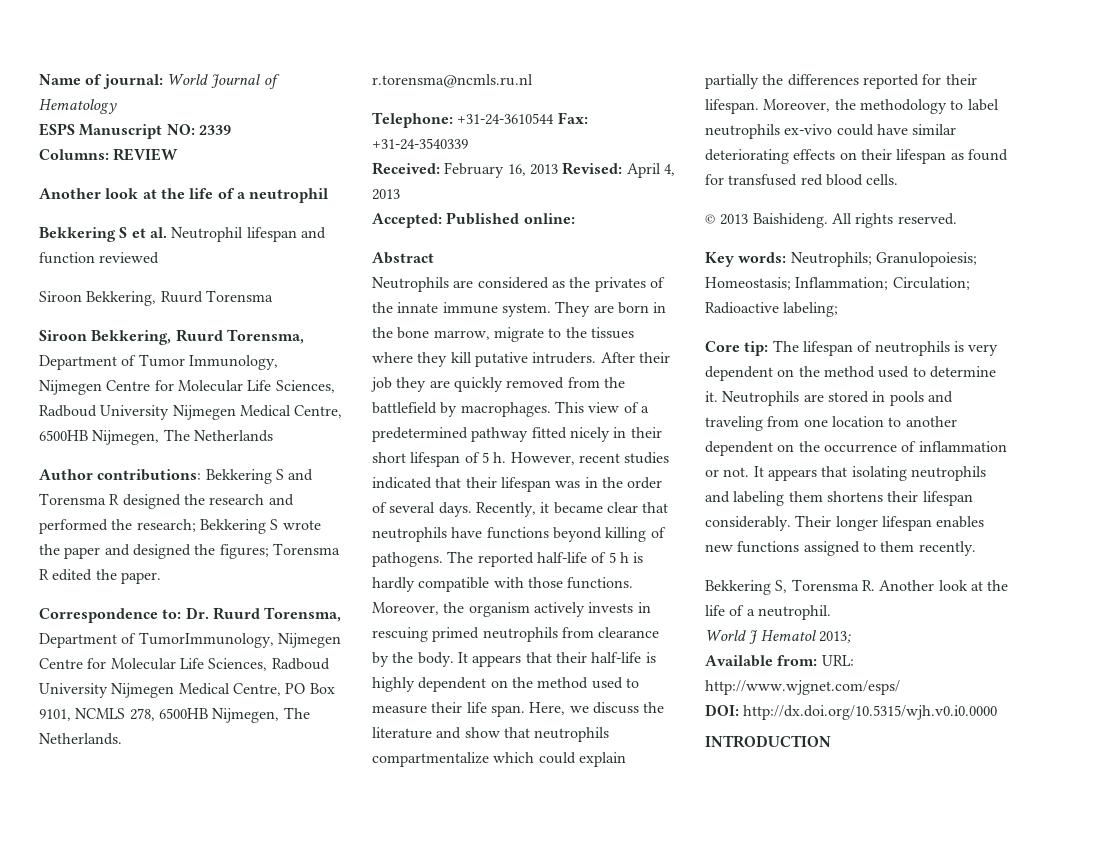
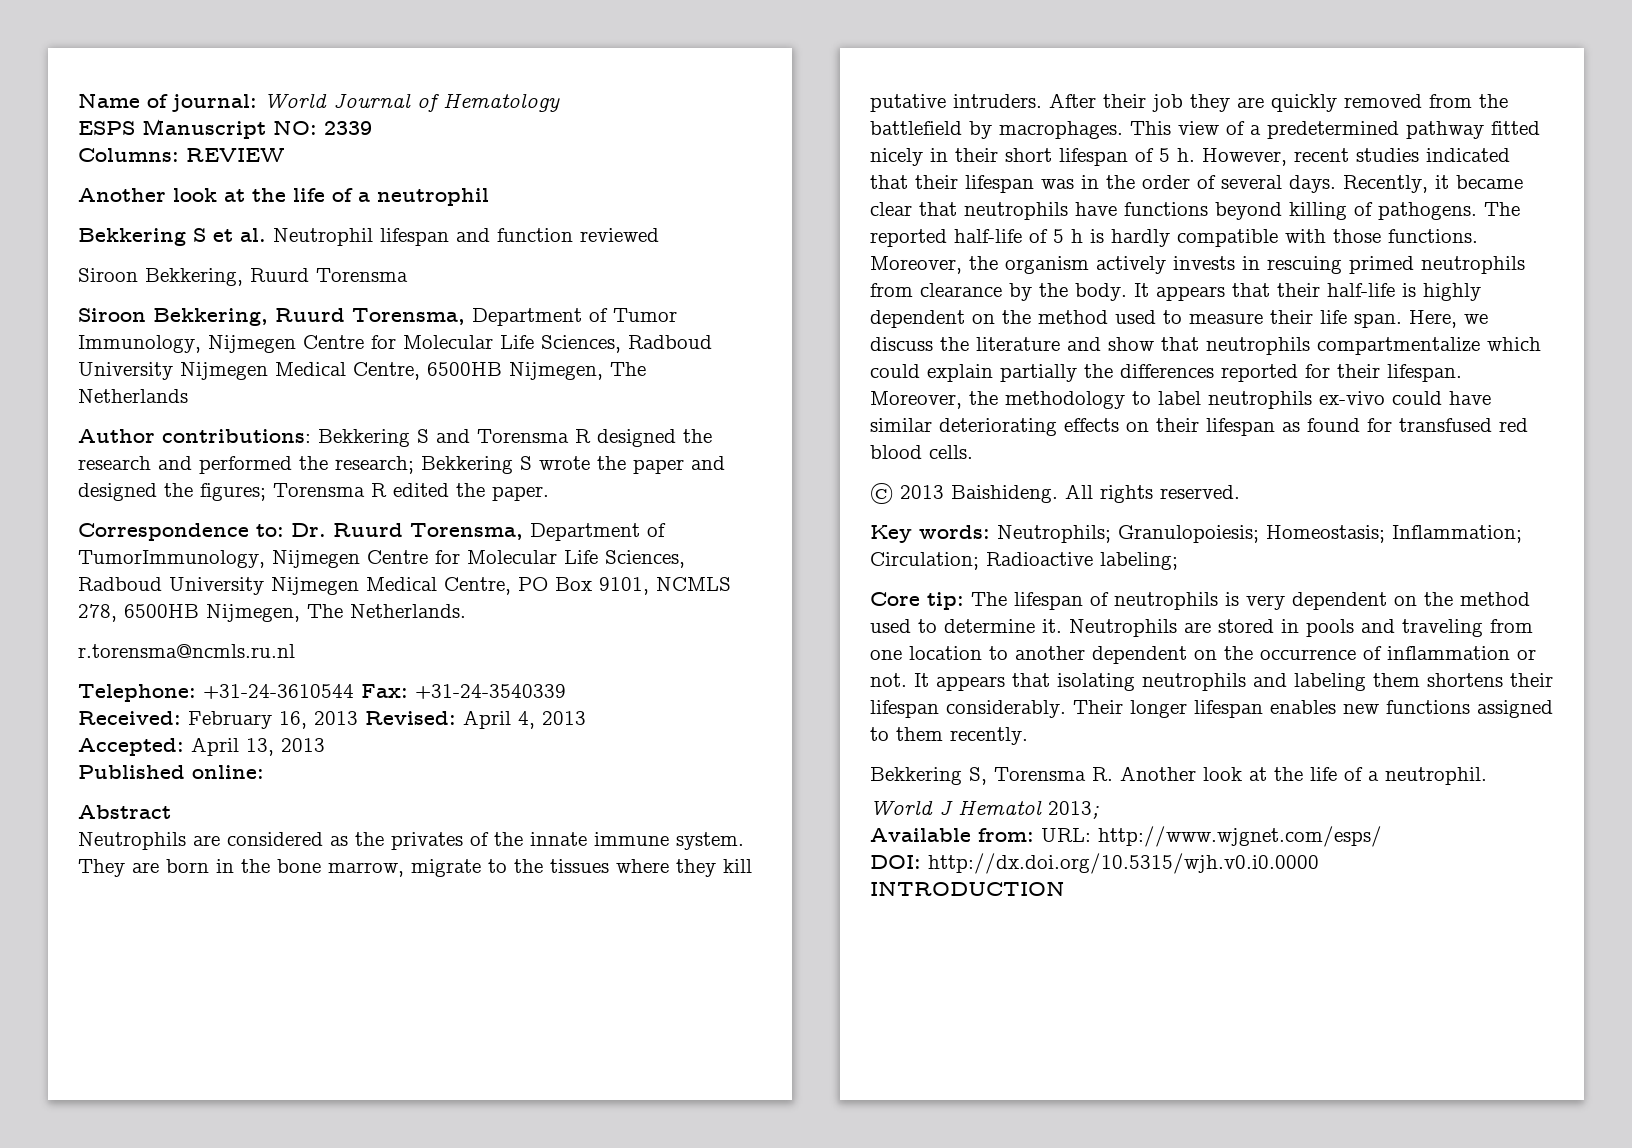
- Accepted: Published online:
+ Accepted: April 13, 2013
+ Published online:

